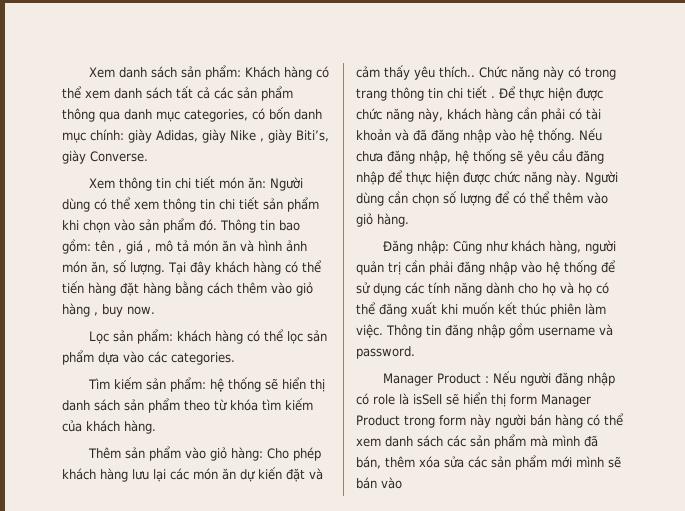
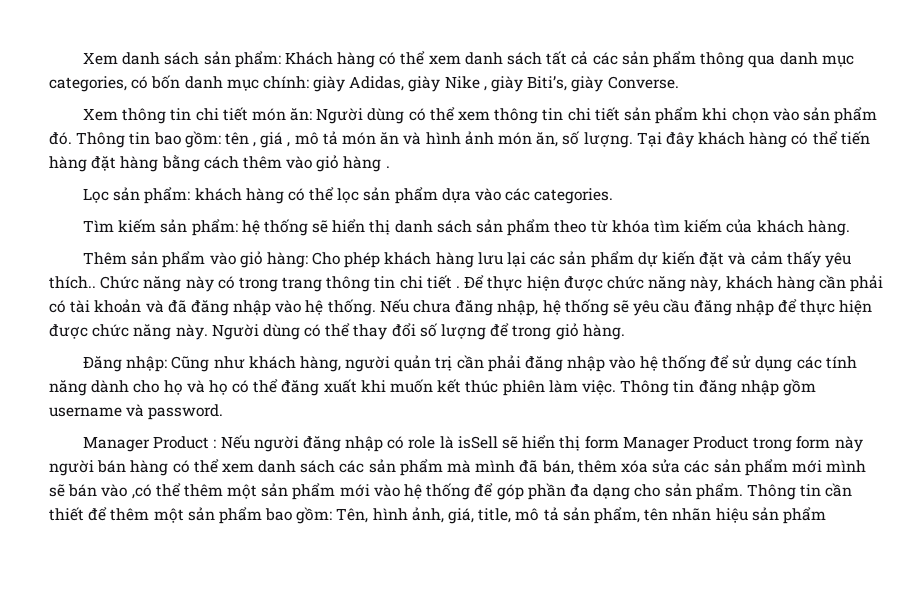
- Tại đây khách hàng có thể tiến hàng đặt hàng bằng cách thêm vào giỏ hàng , buy now.
+ Tại đây khách hàng có thể tiến hàng đặt hàng bằng cách thêm vào giỏ hàng .
- Thêm sản phẩm vào giỏ hàng: Cho phép khách hàng lưu lại các món ăn dự kiến đặt và cảm thấy yêu thích..
+ Thêm sản phẩm vào giỏ hàng: Cho phép khách hàng lưu lại các sản phẩm dự kiến đặt và cảm thấy yêu thích..
- Người dùng cần chọn số lượng để có thể thêm vào giỏ hàng.
+ Người dùng có thể thay đổi số lượng để trong giỏ hàng.
- Manager Product : Nếu người đăng nhập có role là isSell sẽ hiển thị form Manager Product trong form này người bán hàng có thể xem danh sách các sản phẩm mà mình đã bán, thêm xóa sửa các sản phẩm mới mình sẽ bán vào
+ Manager Product : Nếu người đăng nhập có role là isSell sẽ hiển thị form Manager Product trong form này người bán hàng có thể xem danh sách các sản phẩm mà mình đã bán, thêm xóa sửa các sản phẩm mới mình sẽ bán vào ,có thể thêm một sản phẩm mới vào hệ thống để góp phần đa dạng cho sản phẩm. Thông tin cần thiết để thêm một sản phẩm bao gồm: Tên, hình ảnh, giá, title, mô tả sản phẩm, tên nhãn hiệu sản phẩm

